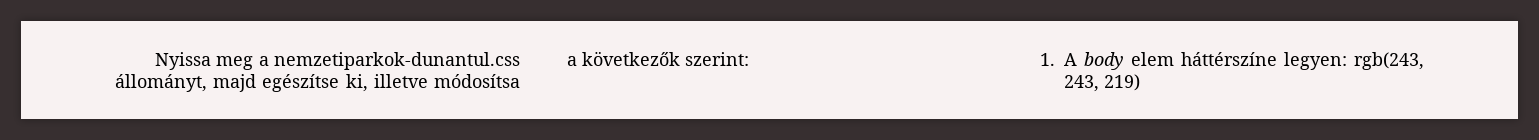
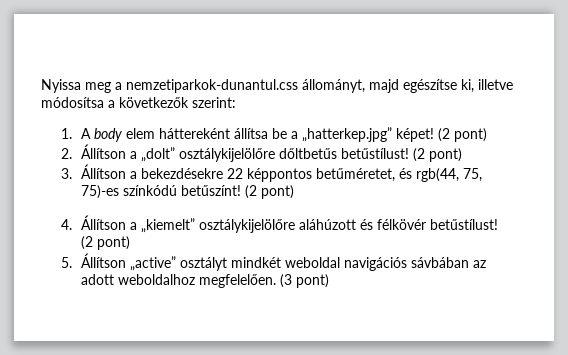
- 1. A body elem háttérszíne legyen: rgb(243, 243, 219)
+ 1. A body elem háttereként állítsa be a „hatterkep.jpg” képet! (2 pont)
+ 2. Állítson a „dolt” osztálykijelölőre dőltbetűs betűstílust! (2 pont)
+ 3. Állítson a bekezdésekre 22 képpontos betűméretet, és rgb(44, 75, 75)-es színkódú betűszínt! (2 pont)
+ 4. Állítson a „kiemelt” osztálykijelölőre aláhúzott és félkövér betűstílust! (2 pont)
+ 5. Állítson „active” osztályt mindkét weboldal navigációs sávbában az adott weboldalhoz megfelelően. (3 pont)

